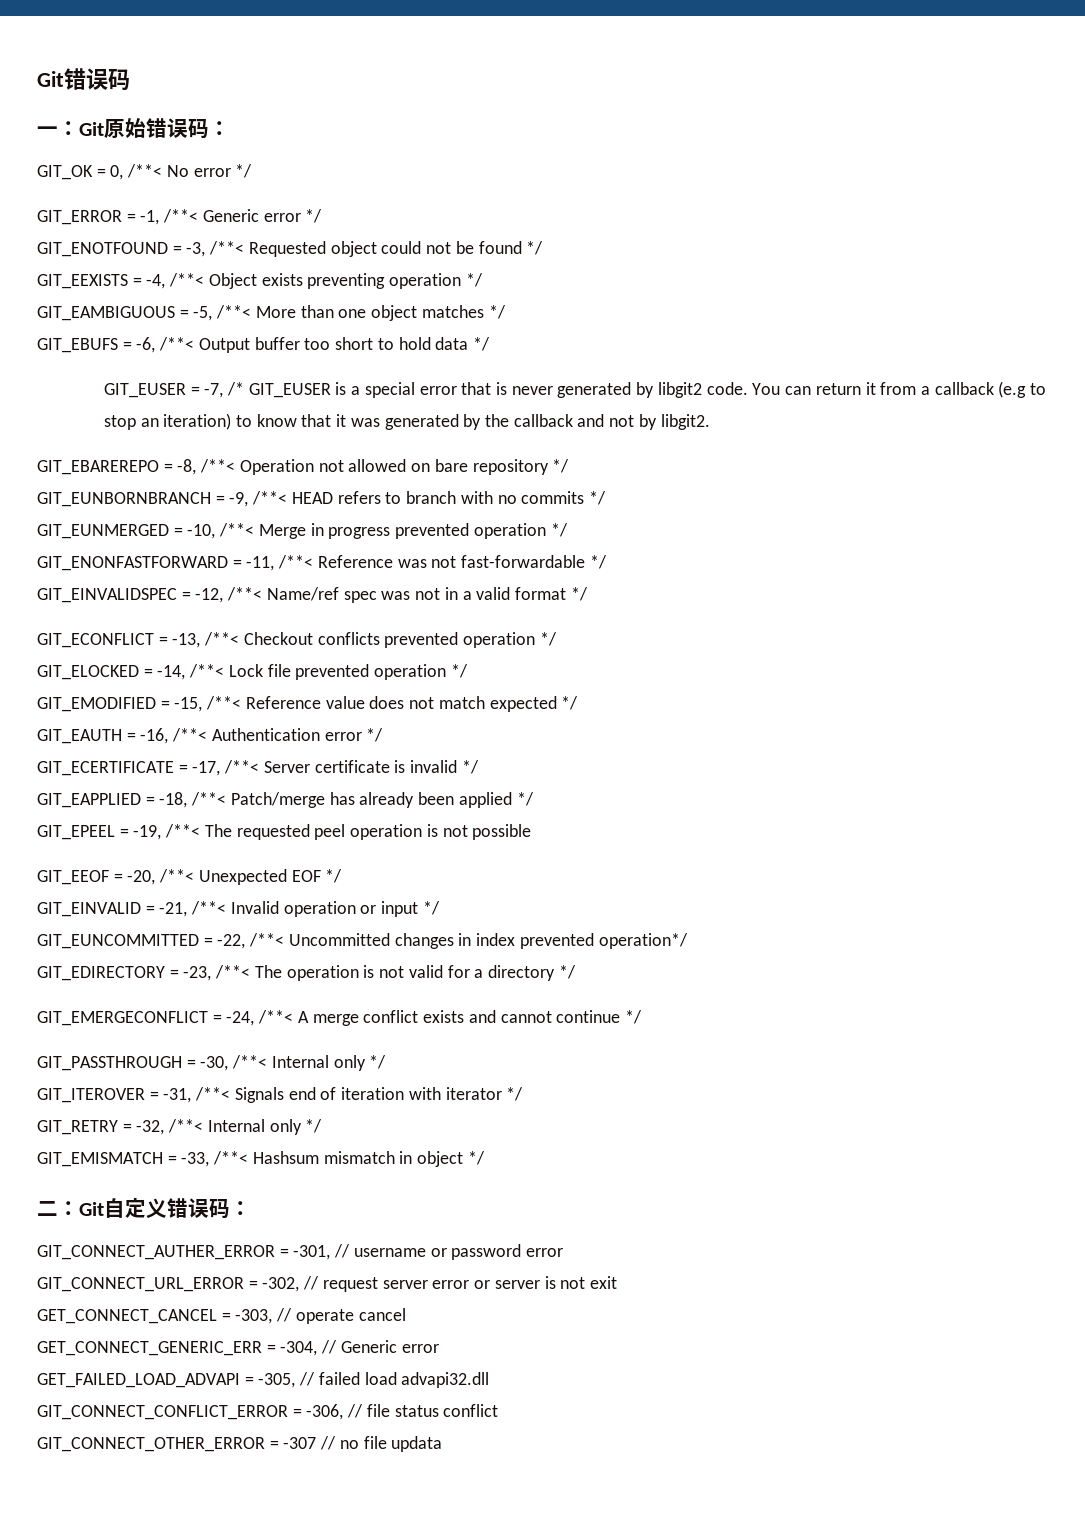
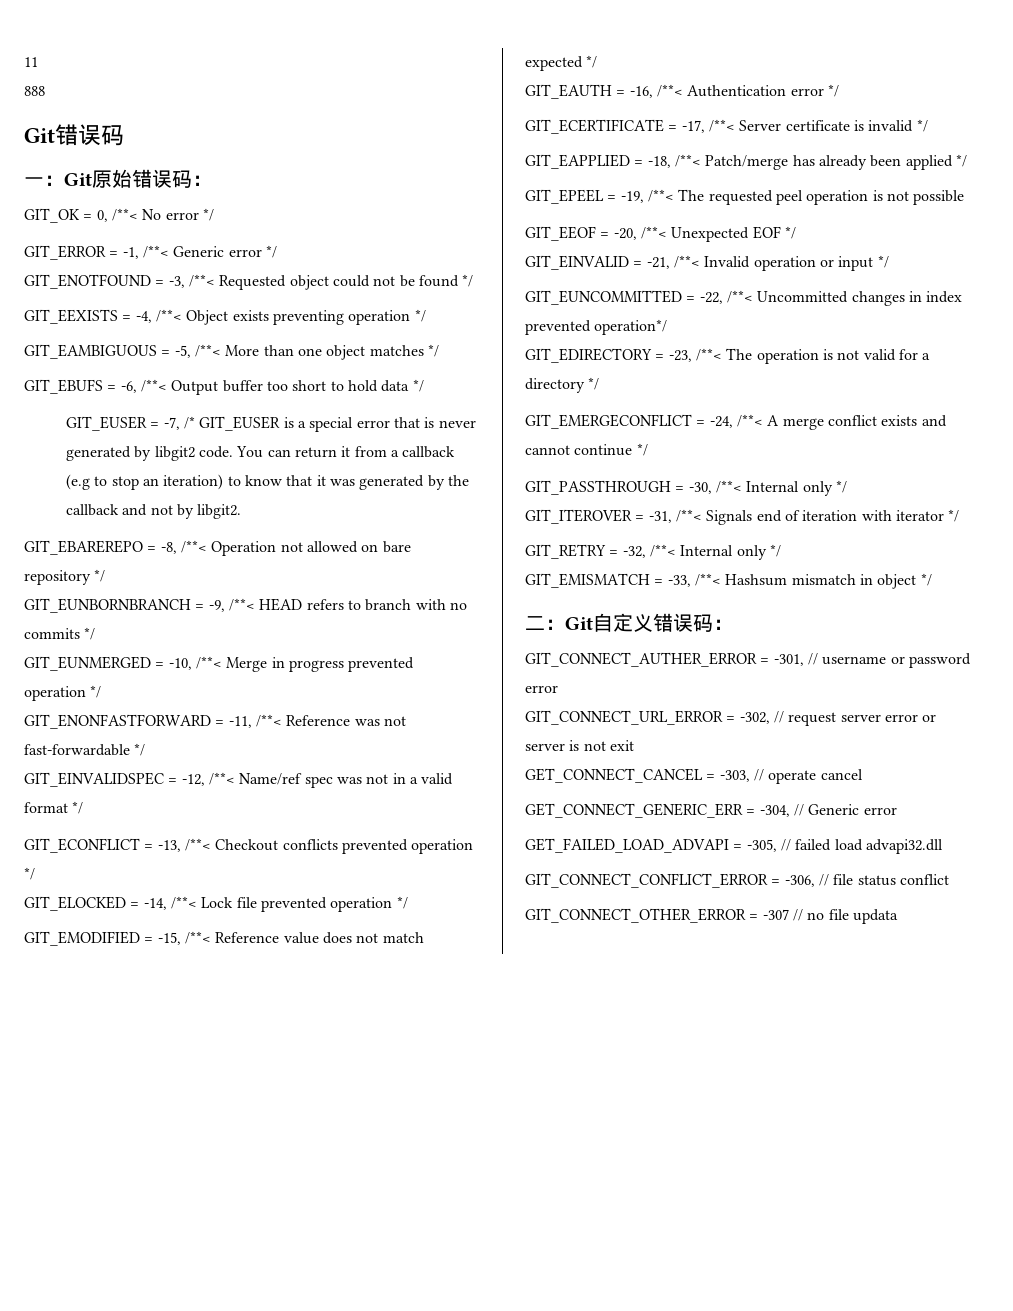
+ 11
+ 888

